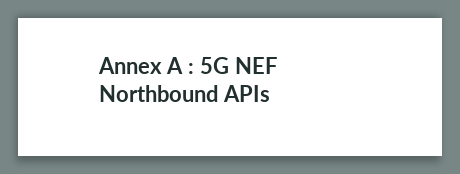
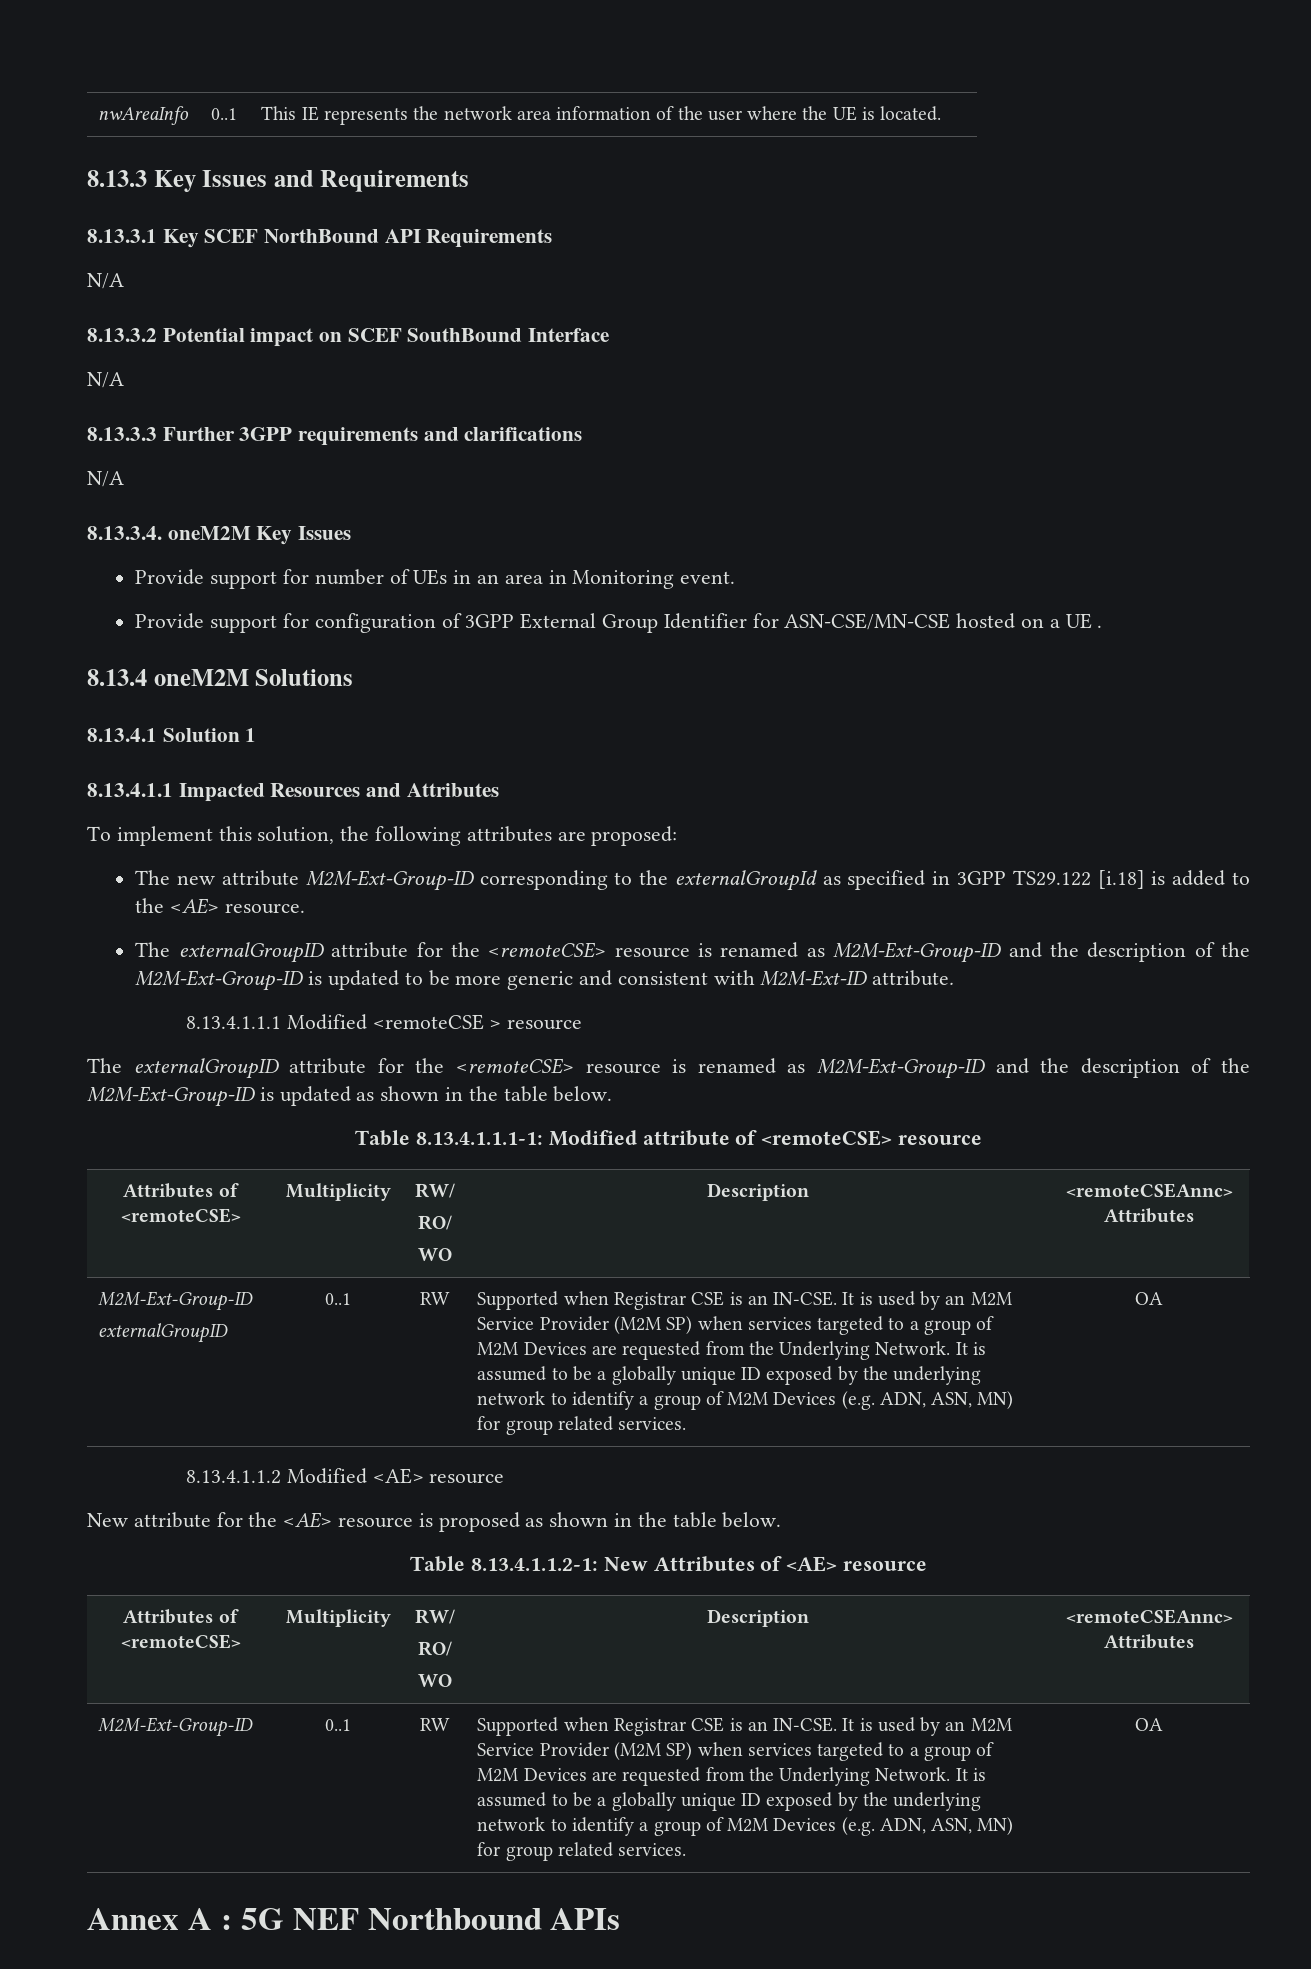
+ nwAreaInfo | 0..1 | This IE represents the network area information of the user where the UE is located.
+ 8.13.3 Key Issues and Requirements
+ 8.13.3.1 Key SCEF NorthBound API Requirements
+ N/A
+ 8.13.3.2 Potential impact on SCEF SouthBound Interface
+ N/A
+ 8.13.3.3 Further 3GPP requirements and clarifications
+ N/A
+ 8.13.3.4. oneM2M Key Issues
+ Provide support for number of UEs in an area in Monitoring event.
+ Provide support for configuration of 3GPP External Group Identifier for ASN-CSE/MN-CSE hosted on a UE .
+ 8.13.4 oneM2M Solutions
+ 8.13.4.1 Solution 1
+ 8.13.4.1.1 Impacted Resources and Attributes
+ To implement this solution, the following attributes are proposed:
+ The new attribute M2M-Ext-Group-ID corresponding to the externalGroupId as specified in 3GPP TS29.122 [i.18] is added to the <AE> resource.
+ The externalGroupID attribute for the <remoteCSE> resource is renamed as M2M-Ext-Group-ID and the description of the M2M-Ext-Group-ID is updated to be more generic and consistent with M2M-Ext-ID attribute.
+ 8.13.4.1.1.1 Modified <remoteCSE > resource
+ The externalGroupID attribute for the <remoteCSE> resource is renamed as M2M-Ext-Group-ID and the description of the M2M-Ext-Group-ID is updated as shown in the table below.
+ Table 8.13.4.1.1.1-1: Modified attribute of <remoteCSE> resource
+ Attributes of <remoteCSE> | Multiplicity | RW/
+ RO/
+ WO | Description | <remoteCSEAnnc> Attributes
+ M2M-Ext-Group-ID
+ externalGroupID | 0..1 | RW | Supported when Registrar CSE is an IN-CSE. It is used by an M2M Service Provider (M2M SP) when services targeted to a group of M2M Devices are requested from the Underlying Network. It is assumed to be a globally unique ID exposed by the underlying network to identify a group of M2M Devices (e.g. ADN, ASN, MN) for group related services. | OA
+ 8.13.4.1.1.2 Modified <AE> resource
+ New attribute for the <AE> resource is proposed as shown in the table below.
+ Table 8.13.4.1.1.2-1: New Attributes of <AE> resource
+ Attributes of <remoteCSE> | Multiplicity | RW/
+ RO/
+ WO | Description | <remoteCSEAnnc> Attributes
+ M2M-Ext-Group-ID | 0..1 | RW | Supported when Registrar CSE is an IN-CSE. It is used by an M2M Service Provider (M2M SP) when services targeted to a group of M2M Devices are requested from the Underlying Network. It is assumed to be a globally unique ID exposed by the underlying network to identify a group of M2M Devices (e.g. ADN, ASN, MN) for group related services. | OA

